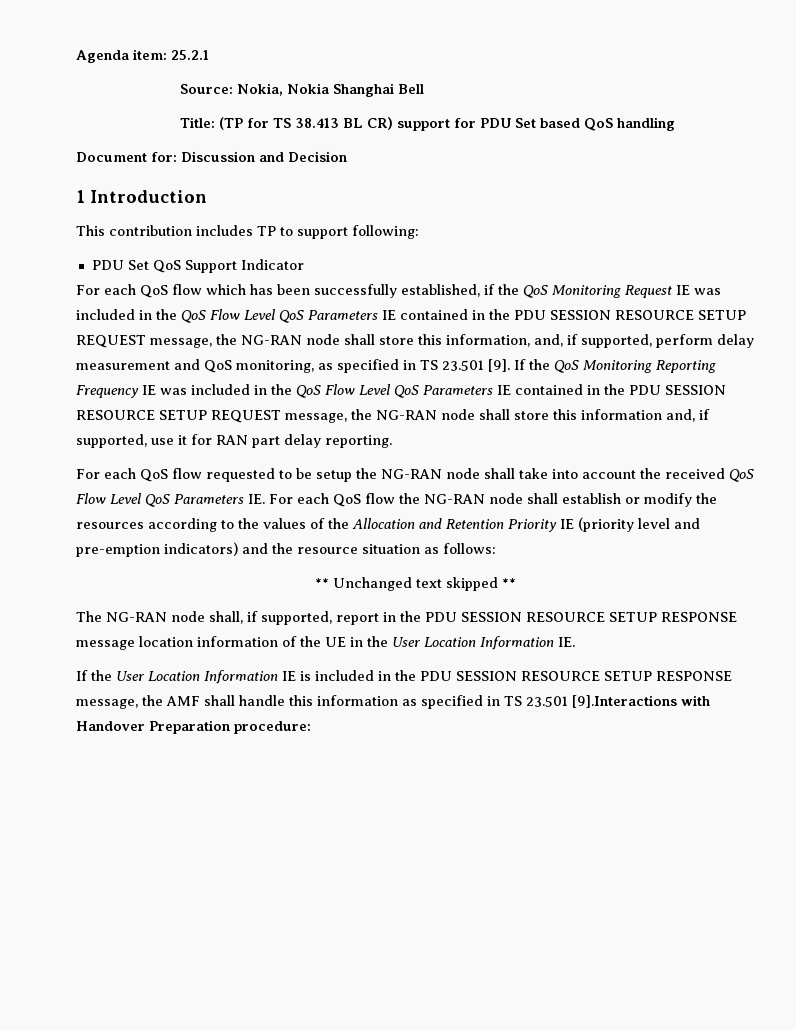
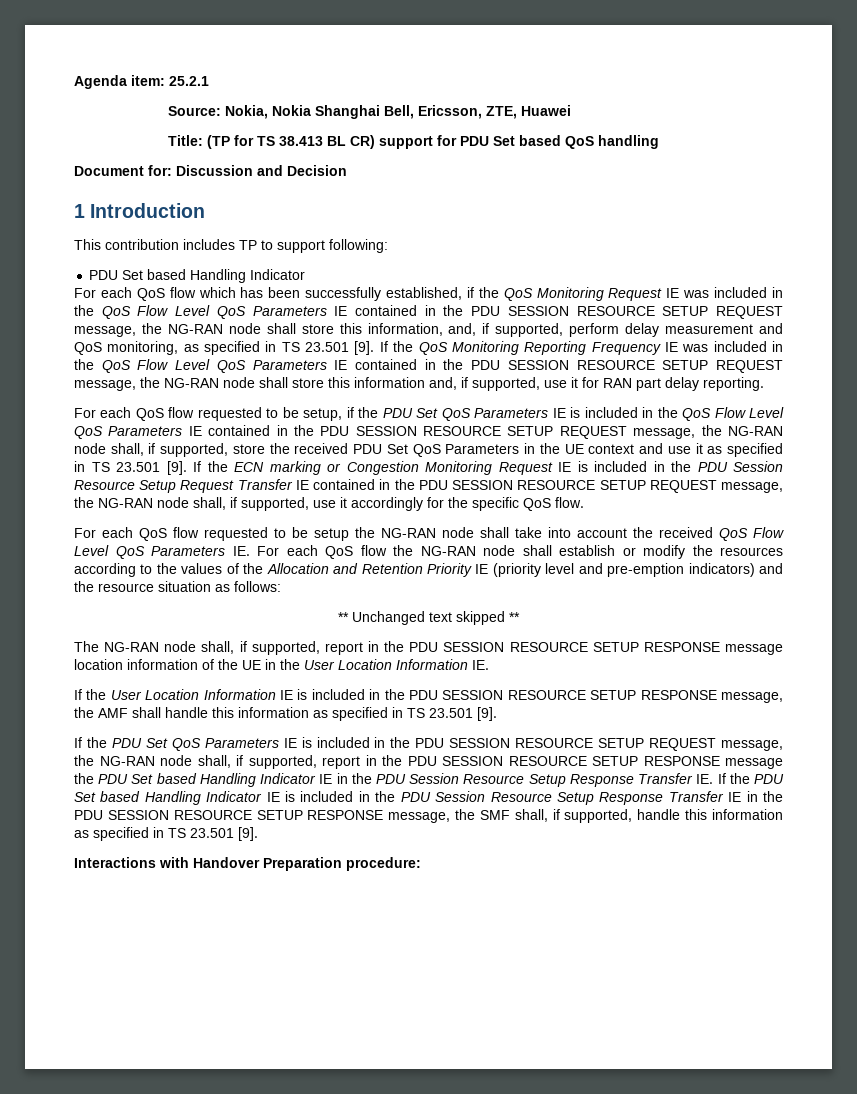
- Source: Nokia, Nokia Shanghai Bell
+ Source: Nokia, Nokia Shanghai Bell, Ericsson, ZTE, Huawei
  This contribution includes TP to support following:
- PDU Set QoS Support Indicator
+ PDU Set based Handling Indicator
+ For each QoS flow requested to be setup, if the PDU Set QoS Parameters IE is included in the QoS Flow Level QoS Parameters IE contained in the PDU SESSION RESOURCE SETUP REQUEST message, the NG-RAN node shall, if supported, store the received PDU Set QoS Parameters in the UE context and use it as specified in TS 23.501 [9]. If the ECN marking or Congestion Monitoring Request IE is included in the PDU Session Resource Setup Request Transfer IE contained in the PDU SESSION RESOURCE SETUP REQUEST message, the NG-RAN node shall, if supported, use it accordingly for the specific QoS flow.
- If the User Location Information IE is included in the PDU SESSION RESOURCE SETUP RESPONSE message, the AMF shall handle this information as specified in TS 23.501 [9].Interactions with Handover Preparation procedure:
+ If the User Location Information IE is included in the PDU SESSION RESOURCE SETUP RESPONSE message, the AMF shall handle this information as specified in TS 23.501 [9].
+ If the PDU Set QoS Parameters IE is included in the PDU SESSION RESOURCE SETUP REQUEST message, the NG-RAN node shall, if supported, report in the PDU SESSION RESOURCE SETUP RESPONSE message the PDU Set based Handling Indicator IE in the PDU Session Resource Setup Response Transfer IE. If the PDU Set based Handling Indicator IE is included in the PDU Session Resource Setup Response Transfer IE in the PDU SESSION RESOURCE SETUP RESPONSE message, the SMF shall, if supported, handle this information as specified in TS 23.501 [9].
+ Interactions with Handover Preparation procedure:

